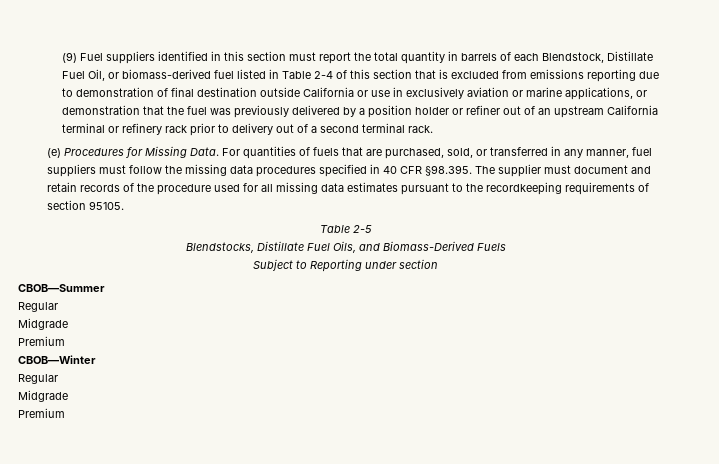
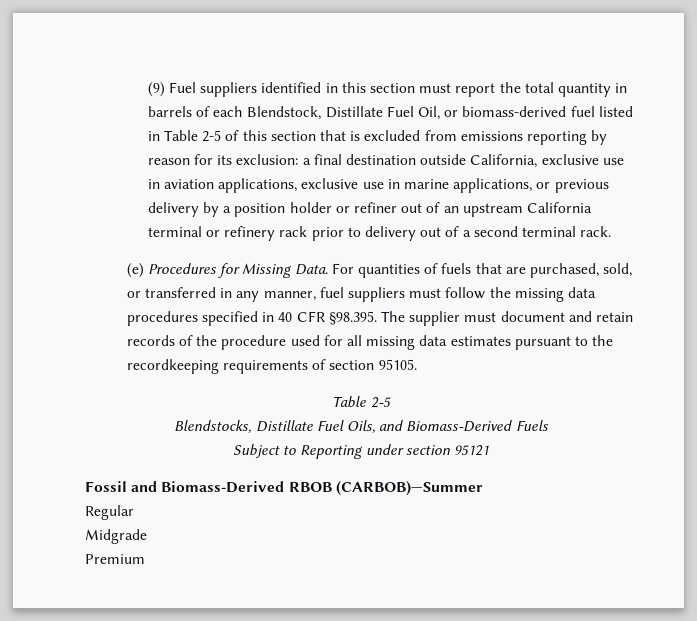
- (9) Fuel suppliers identified in this section must report the total quantity in barrels of each Blendstock, Distillate Fuel Oil, or biomass-derived fuel listed in Table 2-4 of this section that is excluded from emissions reporting due to demonstration of final destination outside California or use in exclusively aviation or marine applications, or demonstration that the fuel was previously delivered by a position holder or refiner out of an upstream California terminal or refinery rack prior to delivery out of a second terminal rack.
+ (9) Fuel suppliers identified in this section must report the total quantity in barrels of each Blendstock, Distillate Fuel Oil, or biomass-derived fuel listed in Table 2-5 of this section that is excluded from emissions reporting by reason for its exclusion: a final destination outside California, exclusive use in aviation applications, exclusive use in marine applications, or previous delivery by a position holder or refiner out of an upstream California terminal or refinery rack prior to delivery out of a second terminal rack.
- Subject to Reporting under section
- CBOB—Summer
- Regular
- Midgrade
- Premium
- CBOB—Winter
+ Subject to Reporting under section 95121
+ Fossil and Biomass-Derived RBOB (CARBOB)—Summer

